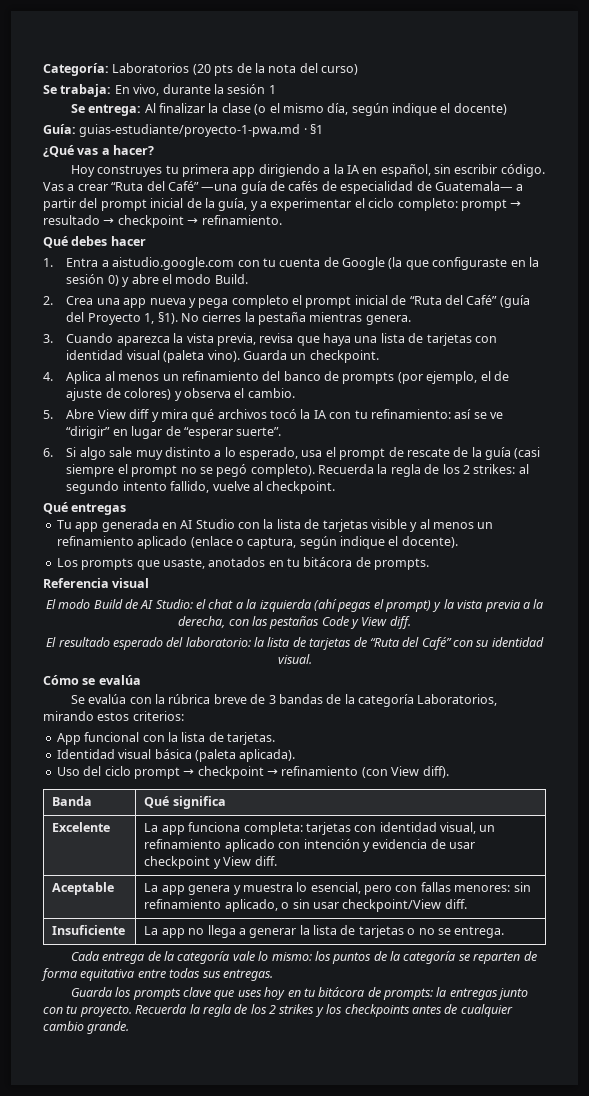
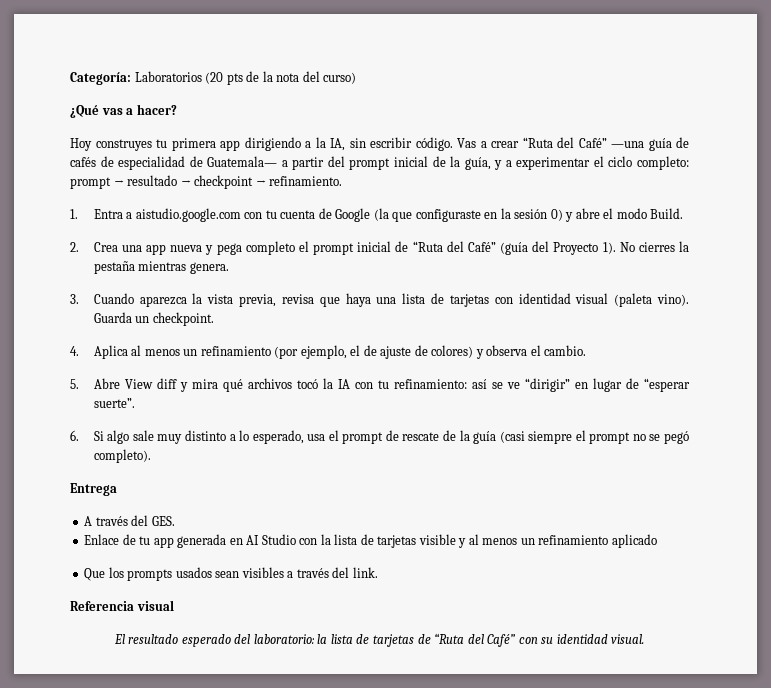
- Se trabaja: En vivo, durante la sesión 1
- Se entrega: Al finalizar la clase (o el mismo día, según indique el docente)
- Guía: guias-estudiante/proyecto-1-pwa.md · §1
- Hoy construyes tu primera app dirigiendo a la IA en español, sin escribir código.
+ Hoy construyes tu primera app dirigiendo a la IA, sin escribir código.
- Qué debes hacer
- 2. Crea una app nueva y pega completo el prompt inicial de “Ruta del Café” (guía del Proyecto 1, §1).
+ 2. Crea una app nueva y pega completo el prompt inicial de “Ruta del Café” (guía del Proyecto 1).
- 4. Aplica al menos un refinamiento del banco de prompts (por ejemplo, el de ajuste de colores) y observa el cambio.
+ 4. Aplica al menos un refinamiento (por ejemplo, el de ajuste de colores) y observa el cambio.
- 6. Si algo sale muy distinto a lo esperado, usa el prompt de rescate de la guía (casi siempre el prompt no se pegó completo). Recuerda la regla de los 2 strikes: al segundo intento fallido, vuelve al checkpoint.
- Qué entregas
- Tu app generada en AI Studio con la lista de tarjetas visible y al menos un refinamiento aplicado (enlace o captura, según indique el docente).
- Los prompts que usaste, anotados en tu bitácora de prompts.
+ 6. Si algo sale muy distinto a lo esperado, usa el prompt de rescate de la guía (casi siempre el prompt no se pegó completo).
+ Entrega
+ A través del GES.
+ Enlace de tu app generada en AI Studio con la lista de tarjetas visible y al menos un refinamiento aplicado
+ Que los prompts usados sean visibles a través del link.
  Referencia visual
- El modo Build de AI Studio: el chat a la izquierda (ahí pegas el prompt) y la vista previa a la derecha, con las pestañas Code y View diff.
- Cómo se evalúa
- Se evalúa con la rúbrica breve de 3 bandas de la categoría Laboratorios, mirando estos criterios:
- App funcional con la lista de tarjetas.
- Identidad visual básica (paleta aplicada).
- Uso del ciclo prompt → checkpoint → refinamiento (con View diff).
- Banda | Qué significa
- Excelente | La app funciona completa: tarjetas con identidad visual, un refinamiento aplicado con intención y evidencia de usar checkpoint y View diff.
- Aceptable | La app genera y muestra lo esencial, pero con fallas menores: sin refinamiento aplicado, o sin usar checkpoint/View diff.
- Insuficiente | La app no llega a generar la lista de tarjetas o no se entrega.
- Cada entrega de la categoría vale lo mismo: los puntos de la categoría se reparten de forma equitativa entre todas sus entregas.
- Guarda los prompts clave que uses hoy en tu bitácora de prompts: la entregas junto con tu proyecto. Recuerda la regla de los 2 strikes y los checkpoints antes de cualquier cambio grande.

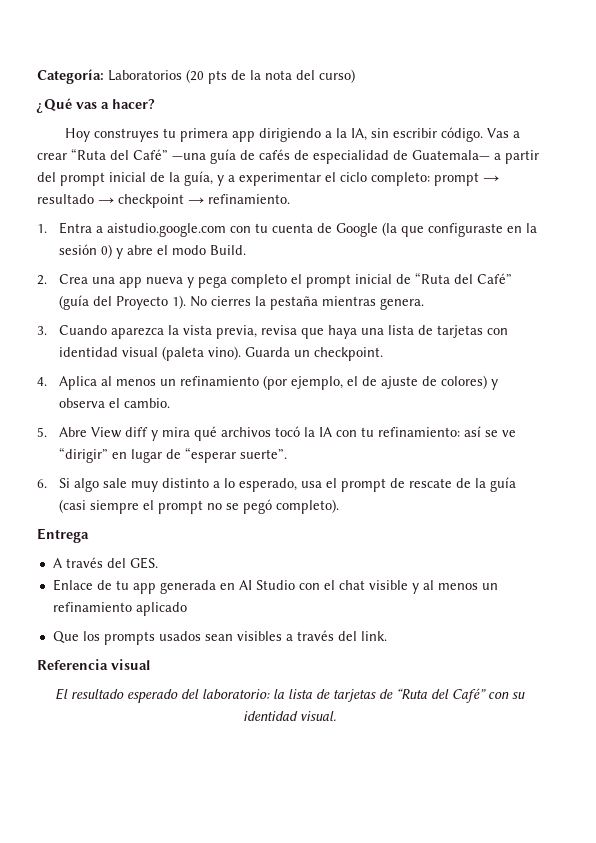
- Enlace de tu app generada en AI Studio con la lista de tarjetas visible y al menos un refinamiento aplicado
+ Enlace de tu app generada en AI Studio con el chat visible y al menos un refinamiento aplicado

